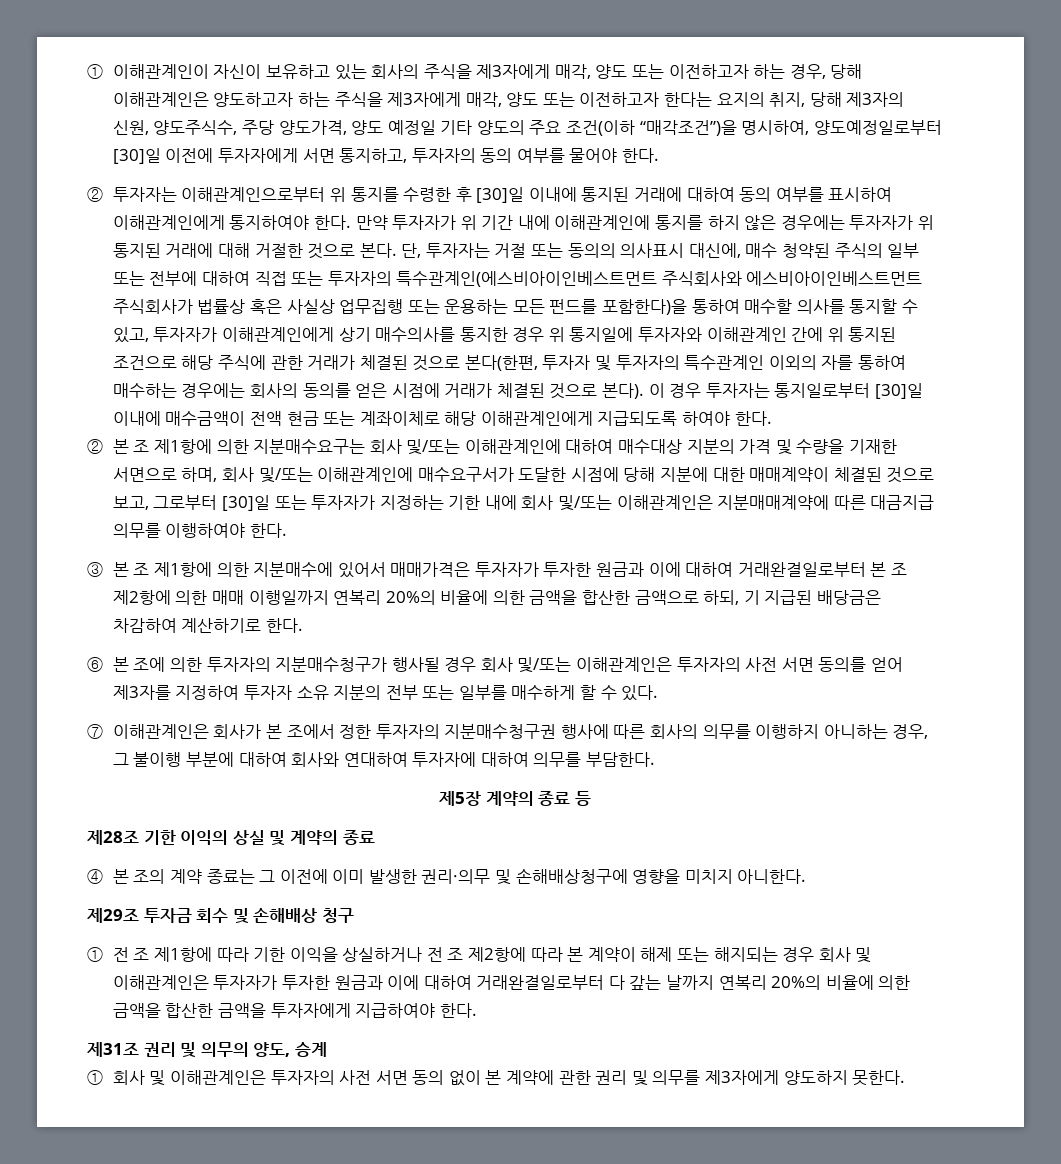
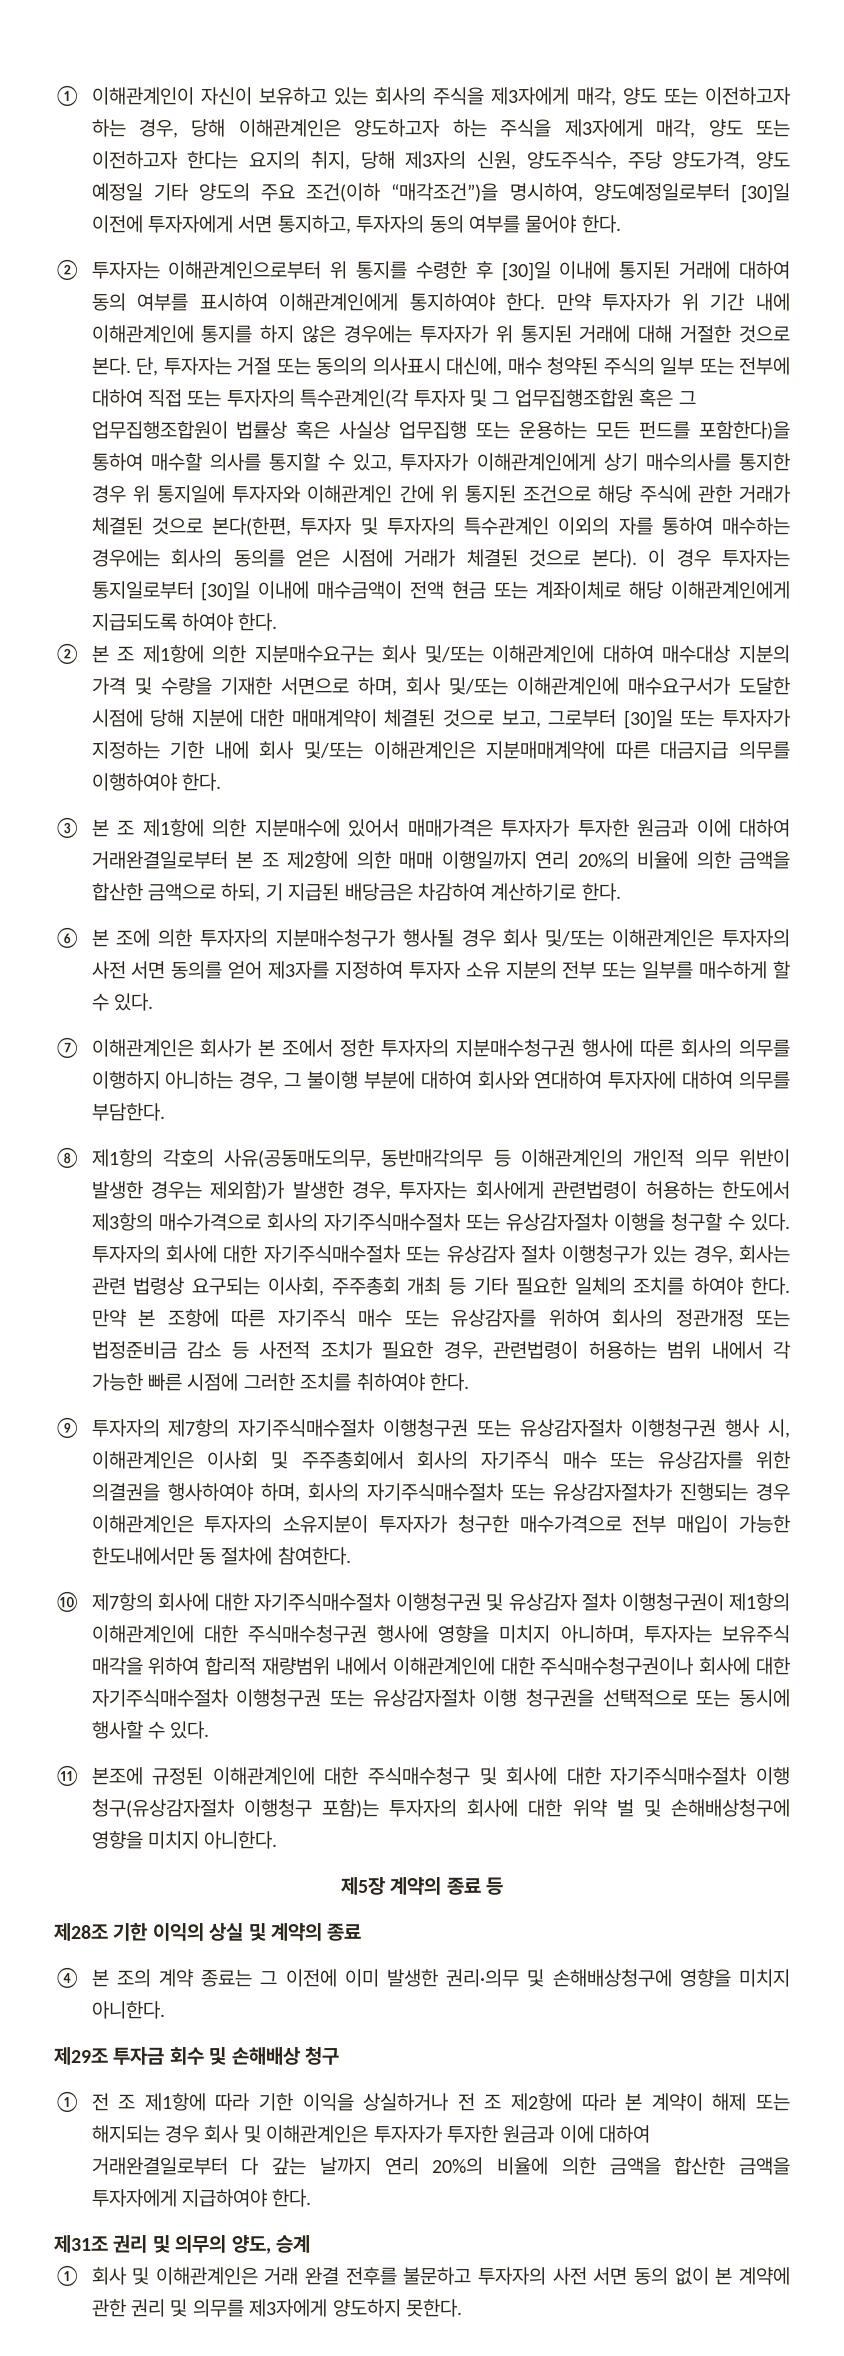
- 단, 투자자는 거절 또는 동의의 의사표시 대신에, 매수 청약된 주식의 일부 또는 전부에 대하여 직접 또는 투자자의 특수관계인(에스비아이인베스트먼트 주식회사와 에스비아이인베스트먼트 주식회사가 법률상 혹은 사실상 업무집행 또는 운용하는 모든 펀드를 포함한다)을 통하여 매수할 의사를 통지할 수 있고, 투자자가 이해관계인에게 상기 매수의사를 통지한 경우 위 통지일에 투자자와 이해관계인 간에 위 통지된 조건으로 해당 주식에 관한 거래가 체결된 것으로 본다(한편, 투자자 및 투자자의 특수관계인 이외의 자를 통하여 매수하는 경우에는 회사의 동의를 얻은 시점에 거래가 체결된 것으로 본다).
+ 단, 투자자는 거절 또는 동의의 의사표시 대신에, 매수 청약된 주식의 일부 또는 전부에 대하여 직접 또는 투자자의 특수관계인(각 투자자 및 그 업무집행조합원 혹은 그 업무집행조합원이 법률상 혹은 사실상 업무집행 또는 운용하는 모든 펀드를 포함한다)을 통하여 매수할 의사를 통지할 수 있고, 투자자가 이해관계인에게 상기 매수의사를 통지한 경우 위 통지일에 투자자와 이해관계인 간에 위 통지된 조건으로 해당 주식에 관한 거래가 체결된 것으로 본다(한편, 투자자 및 투자자의 특수관계인 이외의 자를 통하여 매수하는 경우에는 회사의 동의를 얻은 시점에 거래가 체결된 것으로 본다).
- ③ 본 조 제1항에 의한 지분매수에 있어서 매매가격은 투자자가 투자한 원금과 이에 대하여 거래완결일로부터 본 조 제2항에 의한 매매 이행일까지 연복리 20%의 비율에 의한 금액을 합산한 금액으로 하되, 기 지급된 배당금은 차감하여 계산하기로 한다.
+ ③ 본 조 제1항에 의한 지분매수에 있어서 매매가격은 투자자가 투자한 원금과 이에 대하여 거래완결일로부터 본 조 제2항에 의한 매매 이행일까지 연리 20%의 비율에 의한 금액을 합산한 금액으로 하되, 기 지급된 배당금은 차감하여 계산하기로 한다.
+ ⑧ 제1항의 각호의 사유(공동매도의무, 동반매각의무 등 이해관계인의 개인적 의무 위반이 발생한 경우는 제외함)가 발생한 경우, 투자자는 회사에게 관련법령이 허용하는 한도에서 제3항의 매수가격으로 회사의 자기주식매수절차 또는 유상감자절차 이행을 청구할 수 있다. 투자자의 회사에 대한 자기주식매수절차 또는 유상감자 절차 이행청구가 있는 경우, 회사는 관련 법령상 요구되는 이사회, 주주총회 개최 등 기타 필요한 일체의 조치를 하여야 한다. 만약 본 조항에 따른 자기주식 매수 또는 유상감자를 위하여 회사의 정관개정 또는 법정준비금 감소 등 사전적 조치가 필요한 경우, 관련법령이 허용하는 범위 내에서 각 가능한 빠른 시점에 그러한 조치를 취하여야 한다.
+ ⑨ 투자자의 제7항의 자기주식매수절차 이행청구권 또는 유상감자절차 이행청구권 행사 시, 이해관계인은 이사회 및 주주총회에서 회사의 자기주식 매수 또는 유상감자를 위한 의결권을 행사하여야 하며, 회사의 자기주식매수절차 또는 유상감자절차가 진행되는 경우 이해관계인은 투자자의 소유지분이 투자자가 청구한 매수가격으로 전부 매입이 가능한 한도내에서만 동 절차에 참여한다.
+ ⑩ 제7항의 회사에 대한 자기주식매수절차 이행청구권 및 유상감자 절차 이행청구권이 제1항의 이해관계인에 대한 주식매수청구권 행사에 영향을 미치지 아니하며, 투자자는 보유주식 매각을 위하여 합리적 재량범위 내에서 이해관계인에 대한 주식매수청구권이나 회사에 대한 자기주식매수절차 이행청구권 또는 유상감자절차 이행 청구권을 선택적으로 또는 동시에 행사할 수 있다.
+ ⑪ 본조에 규정된 이해관계인에 대한 주식매수청구 및 회사에 대한 자기주식매수절차 이행 청구(유상감자절차 이행청구 포함)는 투자자의 회사에 대한 위약 벌 및 손해배상청구에 영향을 미치지 아니한다.
- ① 전 조 제1항에 따라 기한 이익을 상실하거나 전 조 제2항에 따라 본 계약이 해제 또는 해지되는 경우 회사 및 이해관계인은 투자자가 투자한 원금과 이에 대하여 거래완결일로부터 다 갚는 날까지 연복리 20%의 비율에 의한 금액을 합산한 금액을 투자자에게 지급하여야 한다.
+ ① 전 조 제1항에 따라 기한 이익을 상실하거나 전 조 제2항에 따라 본 계약이 해제 또는 해지되는 경우 회사 및 이해관계인은 투자자가 투자한 원금과 이에 대하여 거래완결일로부터 다 갚는 날까지 연리 20%의 비율에 의한 금액을 합산한 금액을 투자자에게 지급하여야 한다.
- ① 회사 및 이해관계인은 투자자의 사전 서면 동의 없이 본 계약에 관한 권리 및 의무를 제3자에게 양도하지 못한다.
+ ① 회사 및 이해관계인은 거래 완결 전후를 불문하고 투자자의 사전 서면 동의 없이 본 계약에 관한 권리 및 의무를 제3자에게 양도하지 못한다.

